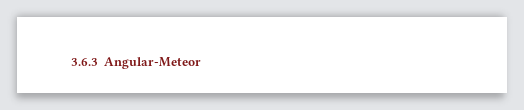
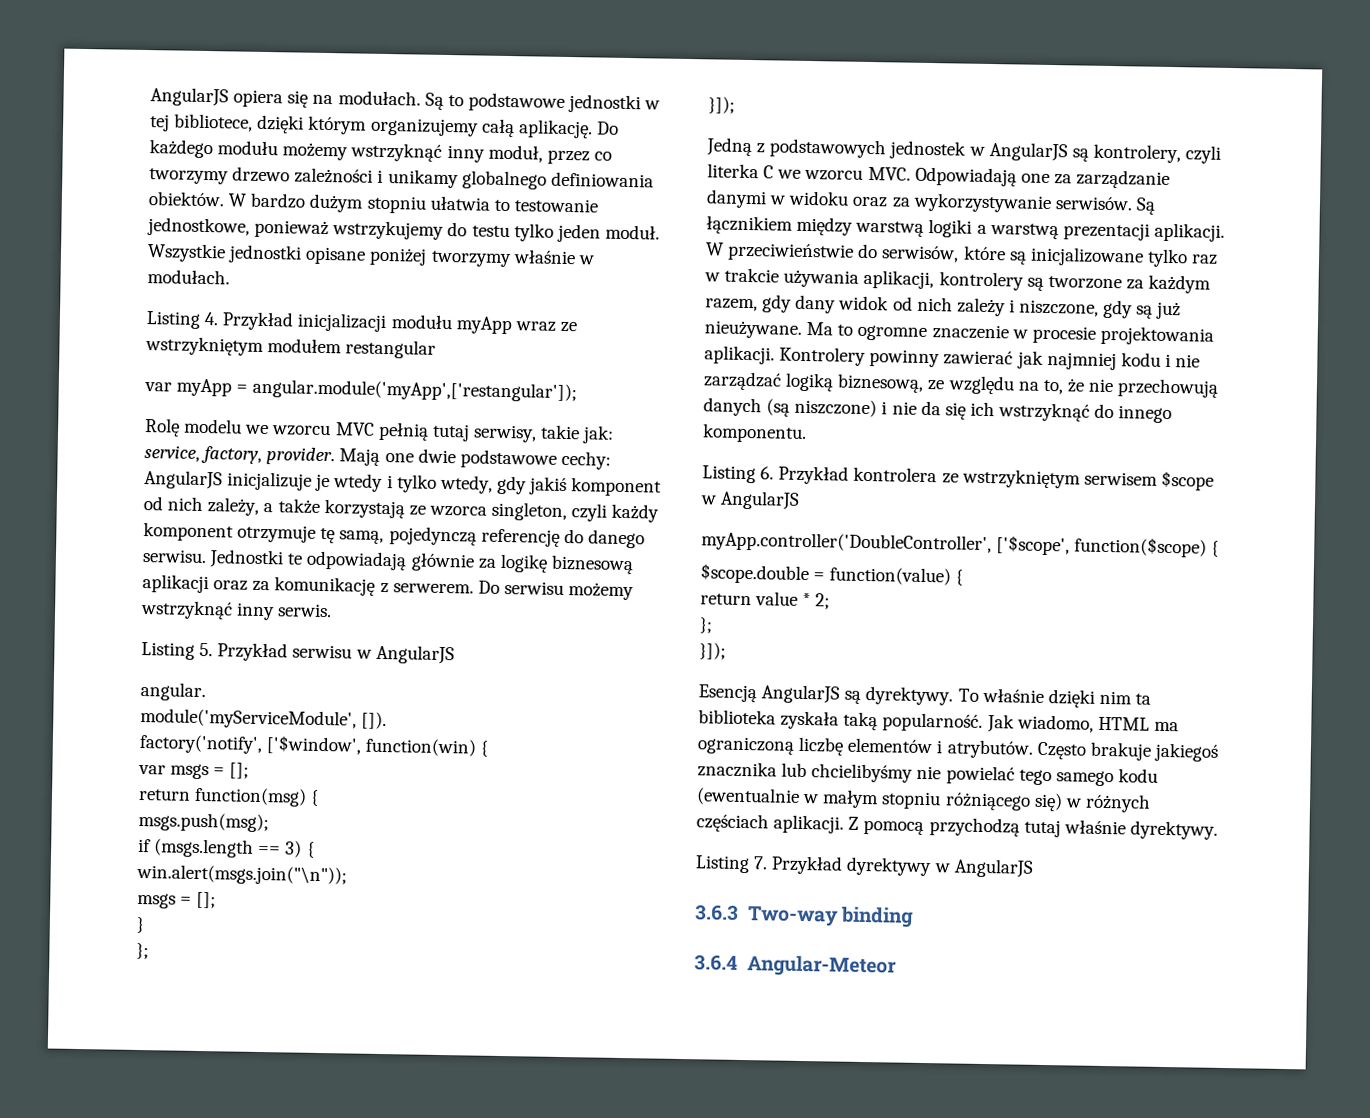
- 3.6.3 Angular-Meteor
+ AngularJS opiera się na modułach. Są to podstawowe jednostki w tej bibliotece, dzięki którym organizujemy całą aplikację. Do każdego modułu możemy wstrzyknąć inny moduł, przez co tworzymy drzewo zależności i unikamy globalnego definiowania obiektów. W bardzo dużym stopniu ułatwia to testowanie jednostkowe, ponieważ wstrzykujemy do testu tylko jeden moduł. Wszystkie jednostki opisane poniżej tworzymy właśnie w modułach.
+ Listing 4. Przykład inicjalizacji modułu myApp wraz ze wstrzykniętym modułem restangular
+ var myApp = angular.module('myApp',['restangular']);
+ Rolę modelu we wzorcu MVC pełnią tutaj serwisy, takie jak: service, factory, provider. Mają one dwie podstawowe cechy: AngularJS inicjalizuje je wtedy i tylko wtedy, gdy jakiś komponent od nich zależy, a także korzystają ze wzorca singleton, czyli każdy komponent otrzymuje tę samą, pojedynczą referencję do danego serwisu. Jednostki te odpowiadają głównie za logikę biznesową aplikacji oraz za komunikację z serwerem. Do serwisu możemy wstrzyknąć inny serwis.
+ Listing 5. Przykład serwisu w AngularJS
+ angular.
+ module('myServiceModule', []).
+ factory('notify', ['$window', function(win) {
+ var msgs = [];
+ return function(msg) {
+ msgs.push(msg);
+ if (msgs.length == 3) {
+ win.alert(msgs.join("\n"));
+ msgs = [];
+ }
+ };
+ }]);
+ Jedną z podstawowych jednostek w AngularJS są kontrolery, czyli literka C we wzorcu MVC. Odpowiadają one za zarządzanie danymi w widoku oraz za wykorzystywanie serwisów. Są łącznikiem między warstwą logiki a warstwą prezentacji aplikacji. W przeciwieństwie do serwisów, które są inicjalizowane tylko raz w trakcie używania aplikacji, kontrolery są tworzone za każdym razem, gdy dany widok od nich zależy i niszczone, gdy są już nieużywane. Ma to ogromne znaczenie w procesie projektowania aplikacji. Kontrolery powinny zawierać jak najmniej kodu i nie zarządzać logiką biznesową, ze względu na to, że nie przechowują danych (są niszczone) i nie da się ich wstrzyknąć do innego komponentu.
+ Listing 6. Przykład kontrolera ze wstrzykniętym serwisem $scope w AngularJS
+ myApp.controller('DoubleController', ['$scope', function($scope) {
+ $scope.double = function(value) {
+ return value * 2;
+ };
+ }]);
+ Esencją AngularJS są dyrektywy. To właśnie dzięki nim ta biblioteka zyskała taką popularność. Jak wiadomo, HTML ma ograniczoną liczbę elementów i atrybutów. Często brakuje jakiegoś znacznika lub chcielibyśmy nie powielać tego samego kodu (ewentualnie w małym stopniu różniącego się) w różnych częściach aplikacji. Z pomocą przychodzą tutaj właśnie dyrektywy.
+ Listing 7. Przykład dyrektywy w AngularJS
+ 3.6.3 Two-way binding
+ 3.6.4 Angular-Meteor

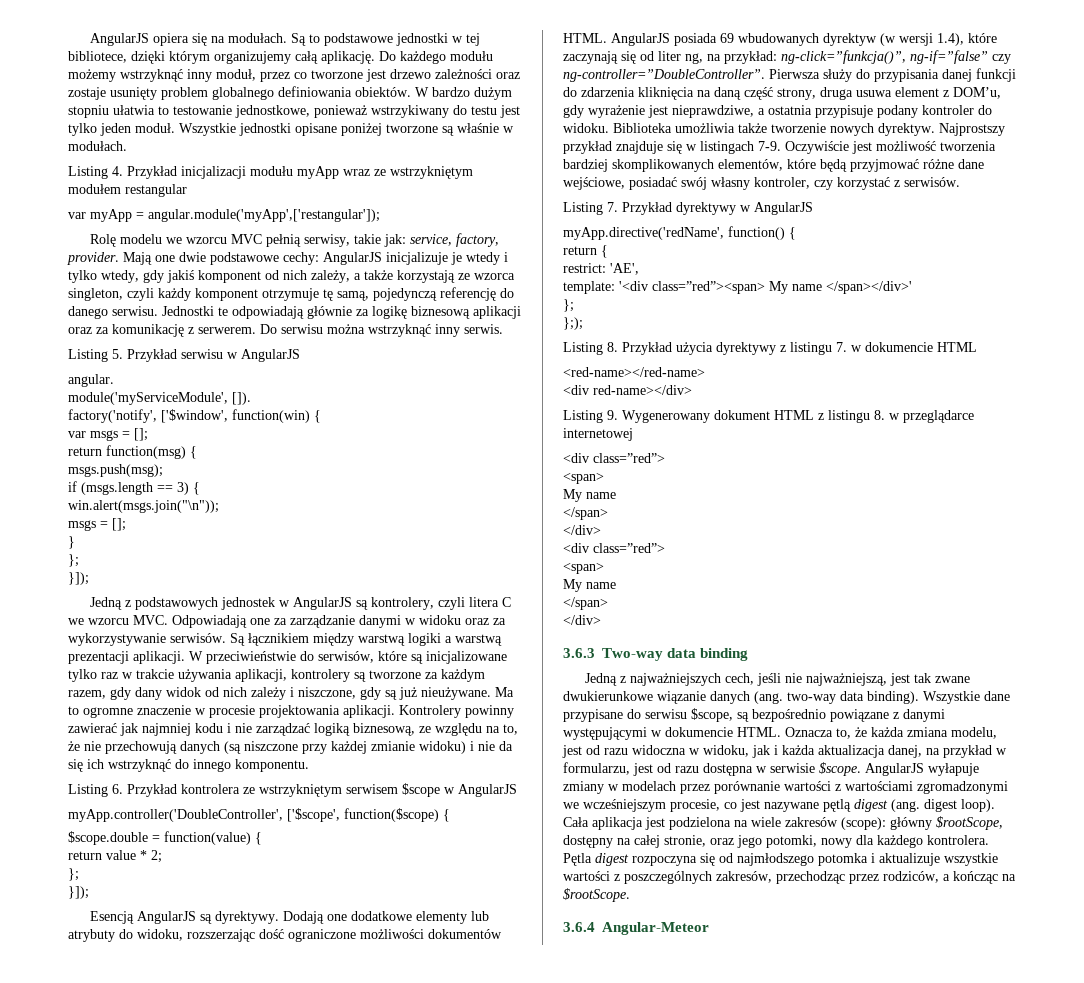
- Do każdego modułu możemy wstrzyknąć inny moduł, przez co tworzymy drzewo zależności i unikamy globalnego definiowania obiektów.
+ Do każdego modułu możemy wstrzyknąć inny moduł, przez co tworzone jest drzewo zależności oraz zostaje usunięty problem globalnego definiowania obiektów.
- W bardzo dużym stopniu ułatwia to testowanie jednostkowe, ponieważ wstrzykujemy do testu tylko jeden moduł.
+ W bardzo dużym stopniu ułatwia to testowanie jednostkowe, ponieważ wstrzykiwany do testu jest tylko jeden moduł.
- Wszystkie jednostki opisane poniżej tworzymy właśnie w modułach.
+ Wszystkie jednostki opisane poniżej tworzone są właśnie w modułach.
- Rolę modelu we wzorcu MVC pełnią tutaj serwisy, takie jak: service, factory, provider.
+ Rolę modelu we wzorcu MVC pełnią serwisy, takie jak: service, factory, provider.
- Do serwisu możemy wstrzyknąć inny serwis.
+ Do serwisu można wstrzyknąć inny serwis.
- Jedną z podstawowych jednostek w AngularJS są kontrolery, czyli literka C we wzorcu MVC. Odpowiadają one za zarządzanie danymi w widoku oraz za wykorzystywanie serwisów.
+ Jedną z podstawowych jednostek w AngularJS są kontrolery, czyli litera C we wzorcu MVC. Odpowiadają one za zarządzanie danymi w widoku oraz za wykorzystywanie serwisów.
- Kontrolery powinny zawierać jak najmniej kodu i nie zarządzać logiką biznesową, ze względu na to, że nie przechowują danych (są niszczone) i nie da się ich wstrzyknąć do innego komponentu.
+ Kontrolery powinny zawierać jak najmniej kodu i nie zarządzać logiką biznesową, ze względu na to, że nie przechowują danych (są niszczone przy każdej zmianie widoku) i nie da się ich wstrzyknąć do innego komponentu.
- To właśnie dzięki nim ta biblioteka zyskała taką popularność. Jak wiadomo, HTML ma ograniczoną liczbę elementów i atrybutów. Często brakuje jakiegoś znacznika lub chcielibyśmy nie powielać tego samego kodu (ewentualnie w małym stopniu różniącego się) w różnych częściach aplikacji. Z pomocą przychodzą tutaj właśnie dyrektywy.
+ Dodają one dodatkowe elementy lub atrybuty do widoku, rozszerzając dość ograniczone możliwości dokumentów HTML. AngularJS posiada 69 wbudowanych dyrektyw (w wersji 1.4), które zaczynają się od liter ng, na przykład: ng-click=”funkcja()”, ng-if=”false” czy ng-controller=”DoubleController”. Pierwsza służy do przypisania danej funkcji do zdarzenia kliknięcia na daną część strony, druga usuwa element z DOM’u, gdy wyrażenie jest nieprawdziwe, a ostatnia przypisuje podany kontroler do widoku. Biblioteka umożliwia także tworzenie nowych dyrektyw. Najprostszy przykład znajduje się w listingach 7-9. Oczywiście jest możliwość tworzenia bardziej skomplikowanych elementów, które będą przyjmować różne dane wejściowe, posiadać swój własny kontroler, czy korzystać z serwisów.
+ myApp.directive('redName', function() {
+ return {
+ restrict: 'AE',
+ template: '<div class=”red”><span> My name </span></div>'
+ };
+ };);
+ Listing 8. Przykład użycia dyrektywy z listingu 7. w dokumencie HTML
+ <red-name></red-name>
+ <div red-name></div>
+ Listing 9. Wygenerowany dokument HTML z listingu 8. w przeglądarce internetowej
+ <div class=”red”>
+ <span>
+ My name
+ </span>
+ </div>
+ <div class=”red”>
+ <span>
+ My name
+ </span>
+ </div>
- 3.6.3 Two-way binding
+ 3.6.3 Two-way data binding
+ Jedną z najważniejszych cech, jeśli nie najważniejszą, jest tak zwane dwukierunkowe wiązanie danych (ang. two-way data binding). Wszystkie dane przypisane do serwisu $scope, są bezpośrednio powiązane z danymi występującymi w dokumencie HTML. Oznacza to, że każda zmiana modelu, jest od razu widoczna w widoku, jak i każda aktualizacja danej, na przykład w formularzu, jest od razu dostępna w serwisie $scope. AngularJS wyłapuje zmiany w modelach przez porównanie wartości z wartościami zgromadzonymi we wcześniejszym procesie, co jest nazywane pętlą digest (ang. digest loop). Cała aplikacja jest podzielona na wiele zakresów (scope): główny $rootScope, dostępny na całej stronie, oraz jego potomki, nowy dla każdego kontrolera. Pętla digest rozpoczyna się od najmłodszego potomka i aktualizuje wszystkie wartości z poszczególnych zakresów, przechodząc przez rodziców, a kończąc na $rootScope.

